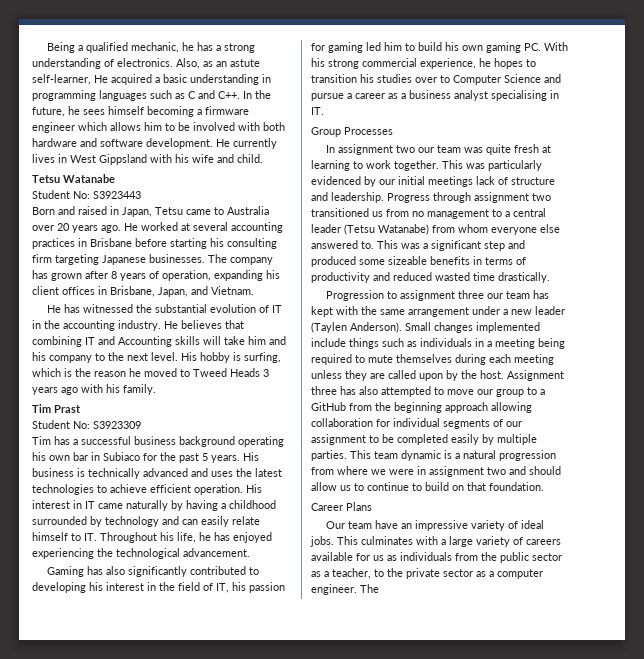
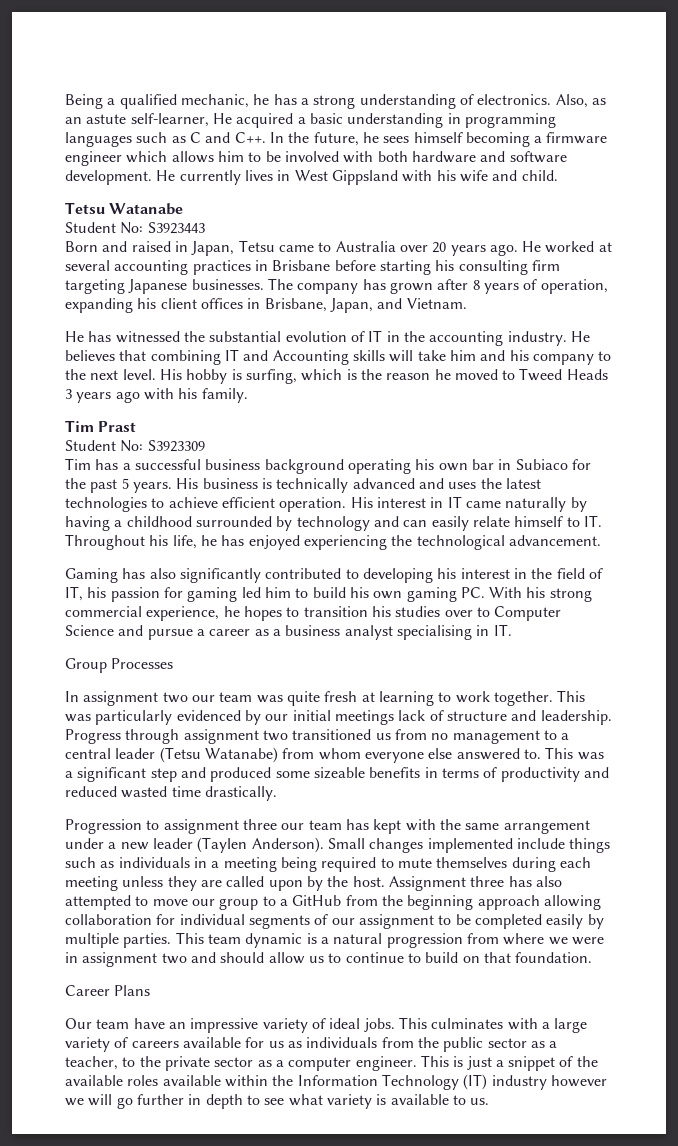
- This culminates with a large variety of careers available for us as individuals from the public sector as a teacher, to the private sector as a computer engineer. The
+ This culminates with a large variety of careers available for us as individuals from the public sector as a teacher, to the private sector as a computer engineer. This is just a snippet of the available roles available within the Information Technology (IT) industry however we will go further in depth to see what variety is available to us.

